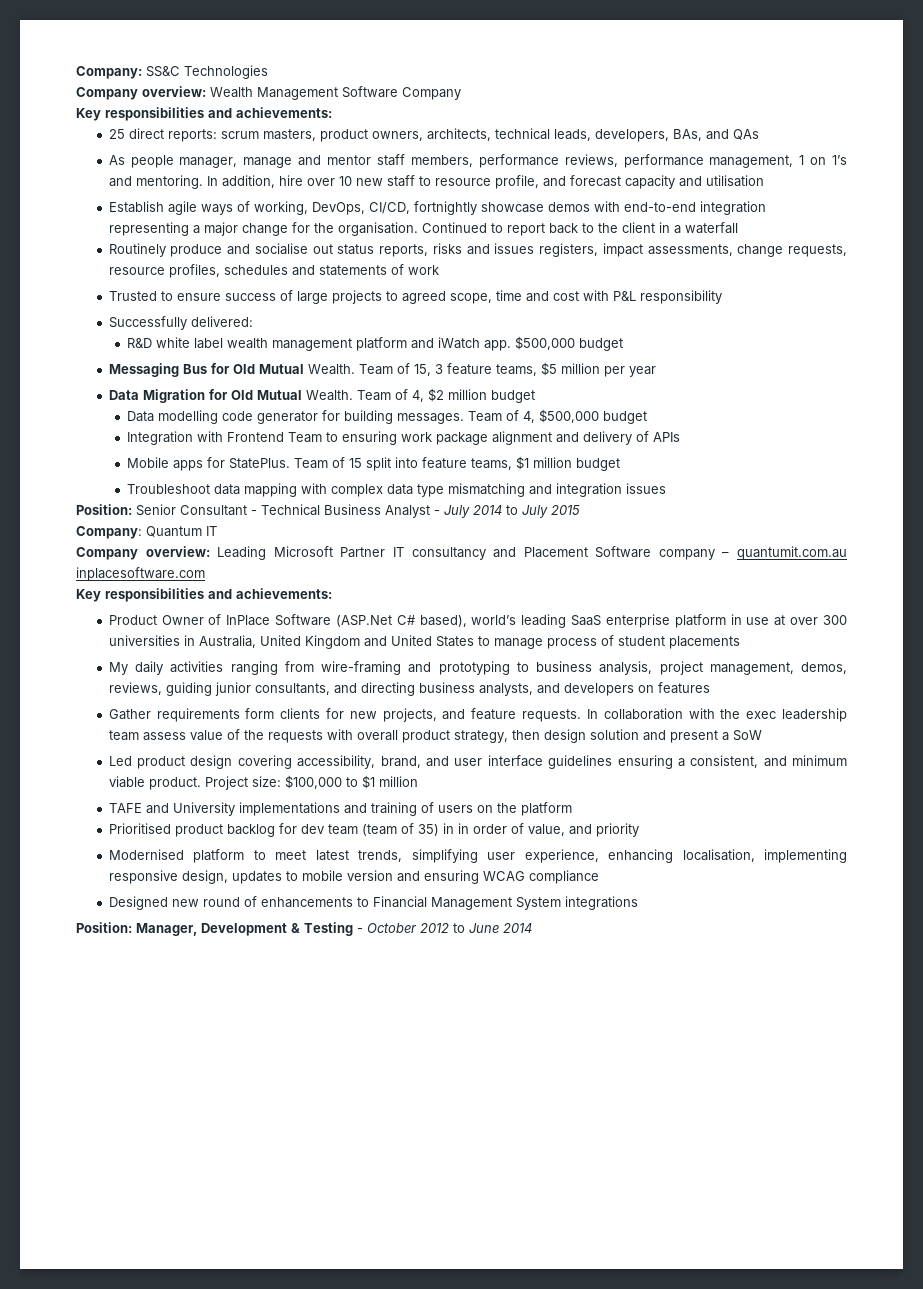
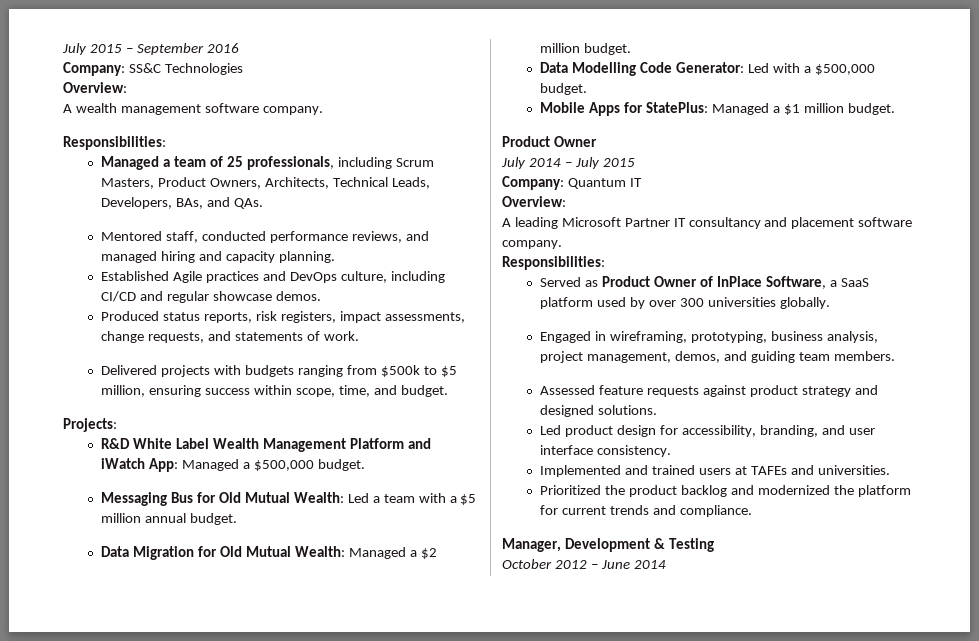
+ July 2015 – September 2016
  Company: SS&C Technologies
- Company overview: Wealth Management Software Company
- Key responsibilities and achievements:
- 25 direct reports: scrum masters, product owners, architects, technical leads, developers, BAs, and QAs
- As people manager, manage and mentor staff members, performance reviews, performance management, 1 on 1’s and mentoring. In addition, hire over 10 new staff to resource profile, and forecast capacity and utilisation
- Establish agile ways of working, DevOps, CI/CD, fortnightly showcase demos with end-to-end integration representing a major change for the organisation. Continued to report back to the client in a waterfall
- Routinely produce and socialise out status reports, risks and issues registers, impact assessments, change requests, resource profiles, schedules and statements of work
- Trusted to ensure success of large projects to agreed scope, time and cost with P&L responsibility
- Successfully delivered:
- R&D white label wealth management platform and iWatch app. $500,000 budget
+ Overview:
+ A wealth management software company.
+ Responsibilities:
+ Managed a team of 25 professionals, including Scrum Masters, Product Owners, Architects, Technical Leads, Developers, BAs, and QAs.
+ Mentored staff, conducted performance reviews, and managed hiring and capacity planning.
+ Established Agile practices and DevOps culture, including CI/CD and regular showcase demos.
+ Produced status reports, risk registers, impact assessments, change requests, and statements of work.
+ Delivered projects with budgets ranging from $500k to $5 million, ensuring success within scope, time, and budget.
+ Projects:
+ R&D White Label Wealth Management Platform and iWatch App: Managed a $500,000 budget.
- Messaging Bus for Old Mutual Wealth. Team of 15, 3 feature teams, $5 million per year
+ Messaging Bus for Old Mutual Wealth: Led a team with a $5 million annual budget.
- Data Migration for Old Mutual Wealth. Team of 4, $2 million budget
- Data modelling code generator for building messages. Team of 4, $500,000 budget
- Integration with Frontend Team to ensuring work package alignment and delivery of APIs
- Mobile apps for StatePlus. Team of 15 split into feature teams, $1 million budget
- Troubleshoot data mapping with complex data type mismatching and integration issues
- Position: Senior Consultant - Technical Business Analyst - July 2014 to July 2015
+ Data Migration for Old Mutual Wealth: Managed a $2 million budget.
+ Data Modelling Code Generator: Led with a $500,000 budget.
+ Mobile Apps for StatePlus: Managed a $1 million budget.
+ Product Owner
+ July 2014 – July 2015
  Company: Quantum IT
- Company overview: Leading Microsoft Partner IT consultancy and Placement Software company – quantumit.com.au inplacesoftware.com
- Key responsibilities and achievements:
- Product Owner of InPlace Software (ASP.Net C# based), world’s leading SaaS enterprise platform in use at over 300 universities in Australia, United Kingdom and United States to manage process of student placements
- My daily activities ranging from wire-framing and prototyping to business analysis, project management, demos, reviews, guiding junior consultants, and directing business analysts, and developers on features
- Gather requirements form clients for new projects, and feature requests. In collaboration with the exec leadership team assess value of the requests with overall product strategy, then design solution and present a SoW
- Led product design covering accessibility, brand, and user interface guidelines ensuring a consistent, and minimum viable product. Project size: $100,000 to $1 million
- TAFE and University implementations and training of users on the platform
- Prioritised product backlog for dev team (team of 35) in in order of value, and priority
- Modernised platform to meet latest trends, simplifying user experience, enhancing localisation, implementing responsive design, updates to mobile version and ensuring WCAG compliance
- Designed new round of enhancements to Financial Management System integrations
- Position: Manager, Development & Testing - October 2012 to June 2014
+ Overview:
+ A leading Microsoft Partner IT consultancy and placement software company.
+ Responsibilities:
+ Served as Product Owner of InPlace Software, a SaaS platform used by over 300 universities globally.
+ Engaged in wireframing, prototyping, business analysis, project management, demos, and guiding team members.
+ Assessed feature requests against product strategy and designed solutions.
+ Led product design for accessibility, branding, and user interface consistency.
+ Implemented and trained users at TAFEs and universities.
+ Prioritized the product backlog and modernized the platform for current trends and compliance.
+ Manager, Development & Testing
+ October 2012 – June 2014

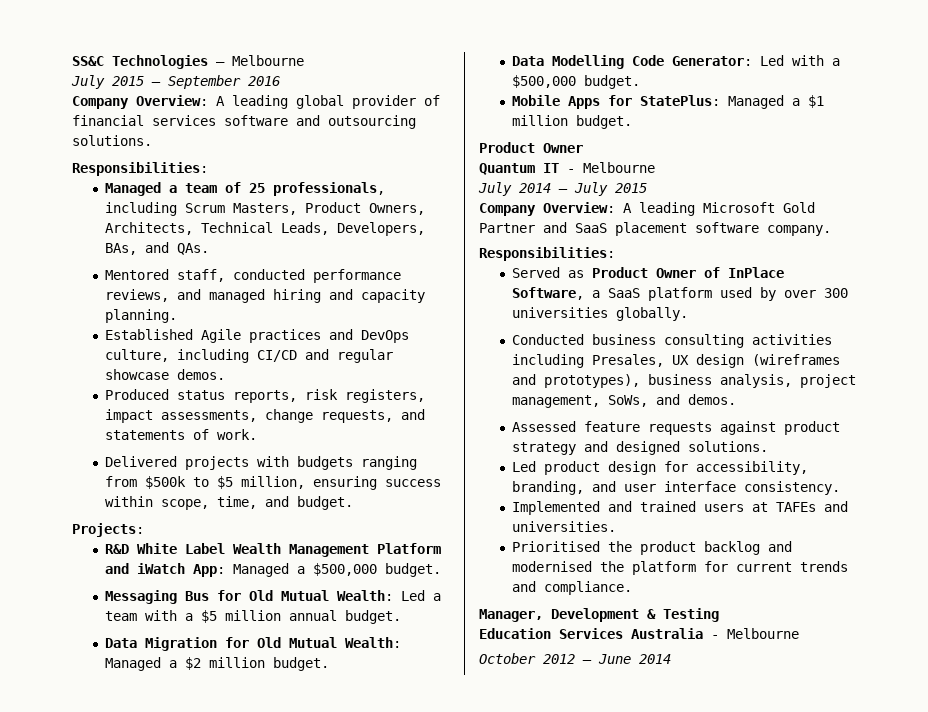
+ SS&C Technologies – Melbourne
- Company: SS&C Technologies
- Overview:
- A wealth management software company.
+ Company Overview: A leading global provider of financial services software and outsourcing solutions.
+ Quantum IT - Melbourne
- Company: Quantum IT
- Overview:
- A leading Microsoft Partner IT consultancy and placement software company.
+ Company Overview: A leading Microsoft Gold Partner and SaaS placement software company.
- Engaged in wireframing, prototyping, business analysis, project management, demos, and guiding team members.
+ Conducted business consulting activities including Presales, UX design (wireframes and prototypes), business analysis, project management, SoWs, and demos.
- Prioritized the product backlog and modernized the platform for current trends and compliance.
+ Prioritised the product backlog and modernised the platform for current trends and compliance.
+ Education Services Australia - Melbourne

